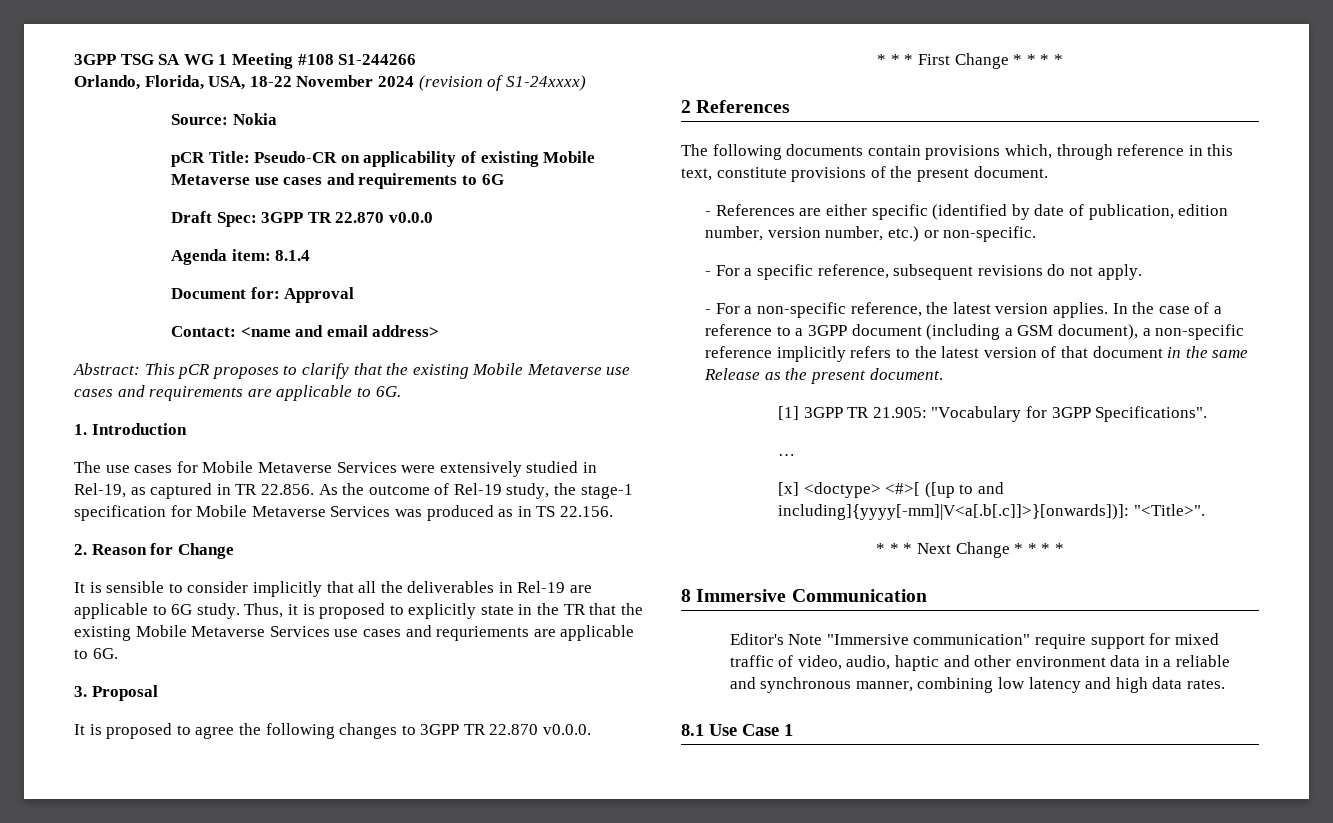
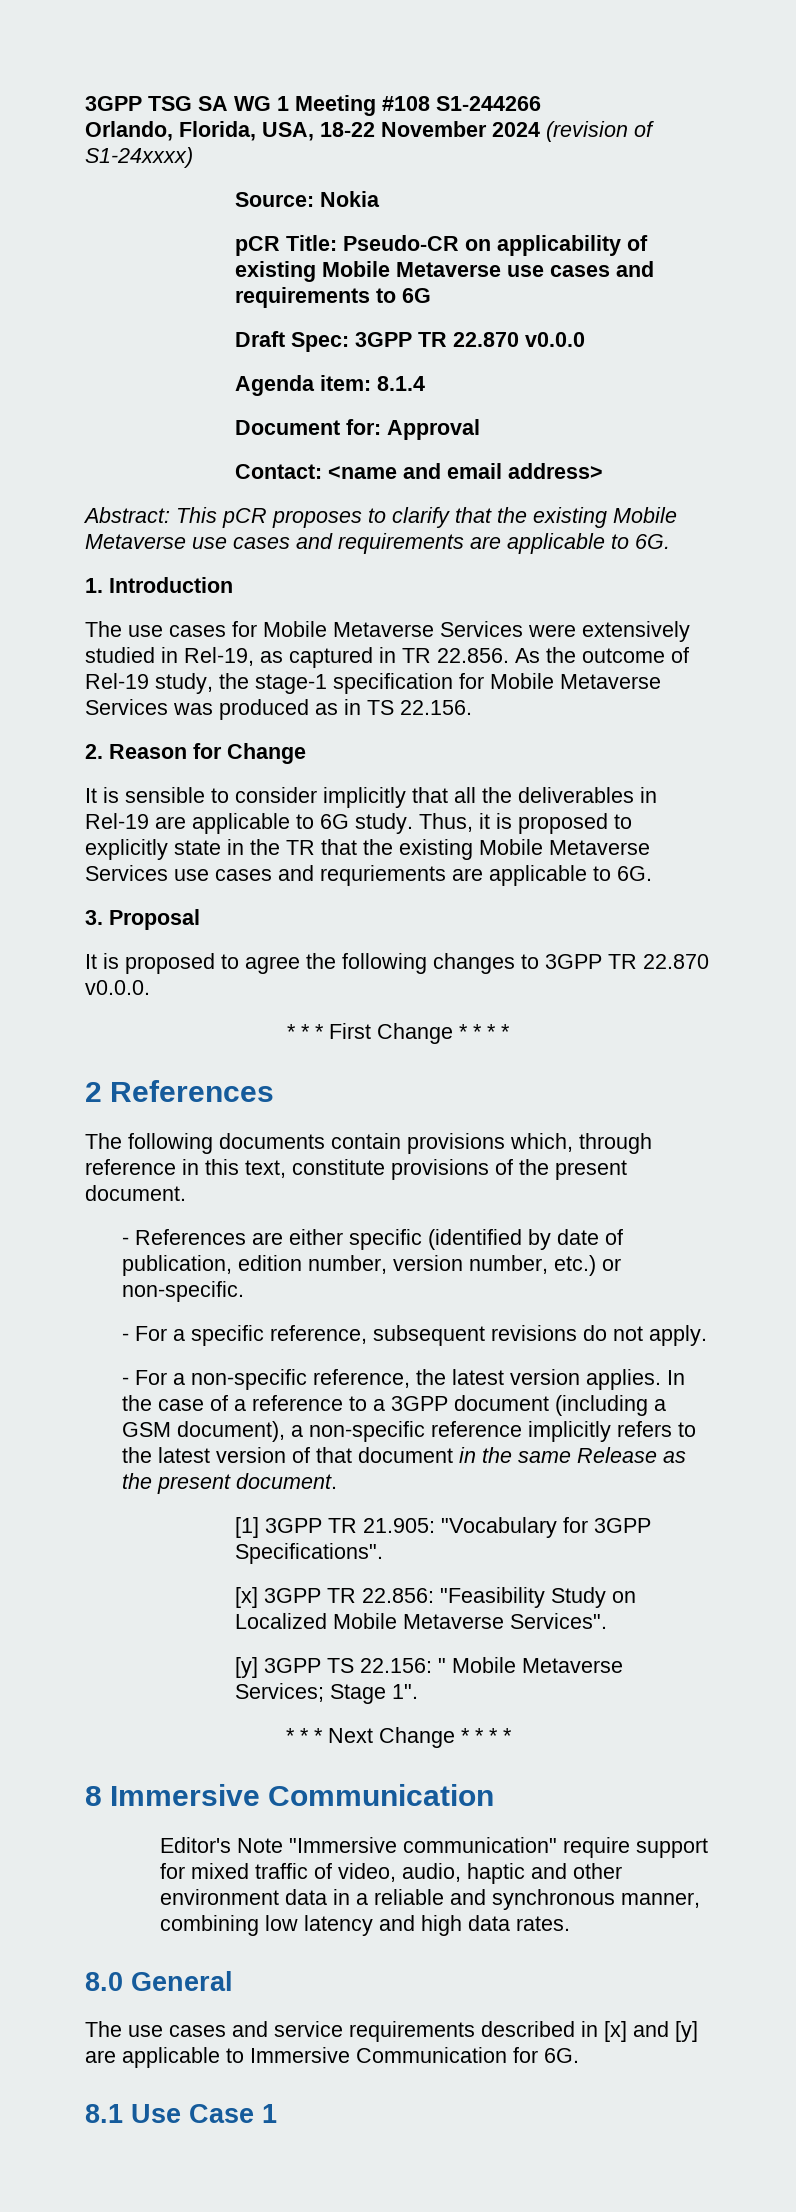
- …
- [x] <doctype> <#>[ ([up to and including]{yyyy[-mm]|V<a[.b[.c]]>}[onwards])]: "<Title>".
+ [x] 3GPP TR 22.856: "Feasibility Study on Localized Mobile Metaverse Services".
+ [y] 3GPP TS 22.156: " Mobile Metaverse Services; Stage 1".
+ 8.0 General
+ The use cases and service requirements described in [x] and [y] are applicable to Immersive Communication for 6G.

